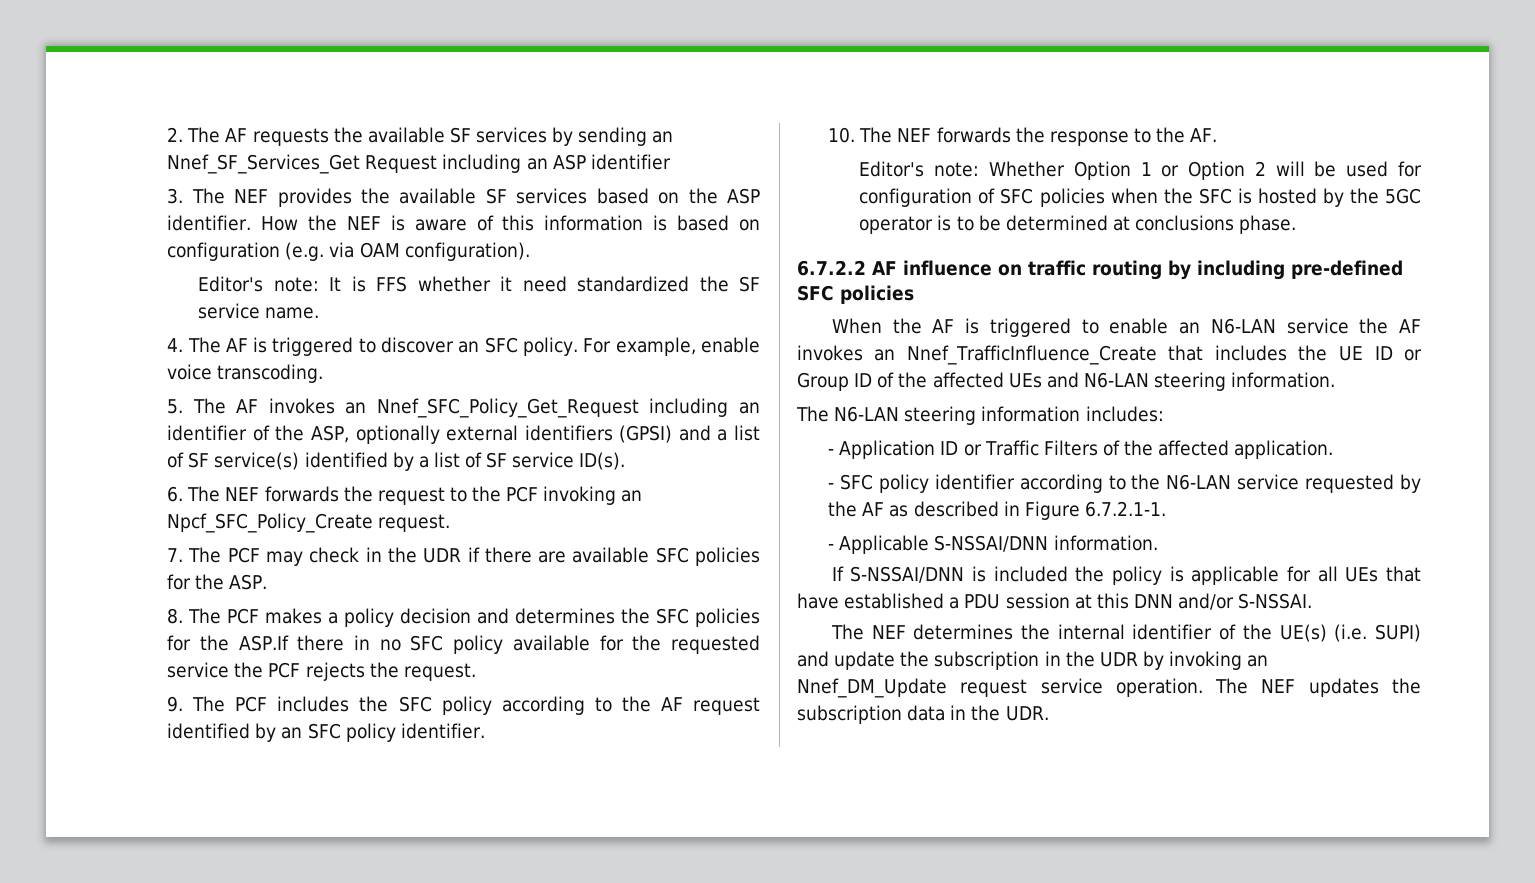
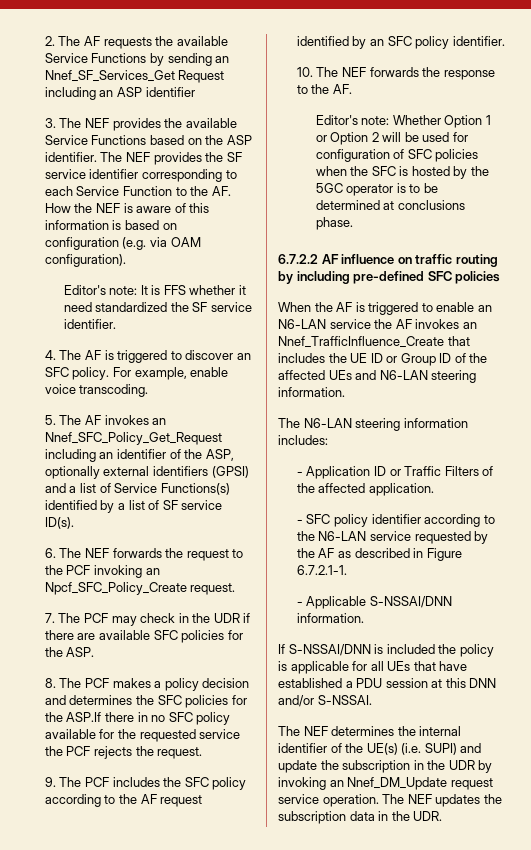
- 2. The AF requests the available SF services by sending an Nnef_SF_Services_Get Request including an ASP identifier
+ 2. The AF requests the available Service Functions by sending an Nnef_SF_Services_Get Request including an ASP identifier
- 3. The NEF provides the available SF services based on the ASP identifier.
+ 3. The NEF provides the available Service Functions based on the ASP identifier.
- How the NEF is aware of this information is based on configuration (e.g. via OAM configuration).
+ The NEF provides the SF service identifier corresponding to each Service Function to the AF. How the NEF is aware of this information is based on configuration (e.g. via OAM configuration).
- Editor's note: It is FFS whether it need standardized the SF service name.
+ Editor's note: It is FFS whether it need standardized the SF service identifier.
- 5. The AF invokes an Nnef_SFC_Policy_Get_Request including an identifier of the ASP, optionally external identifiers (GPSI) and a list of SF service(s) identified by a list of SF service ID(s).
+ 5. The AF invokes an Nnef_SFC_Policy_Get_Request including an identifier of the ASP, optionally external identifiers (GPSI) and a list of Service Functions(s) identified by a list of SF service ID(s).

